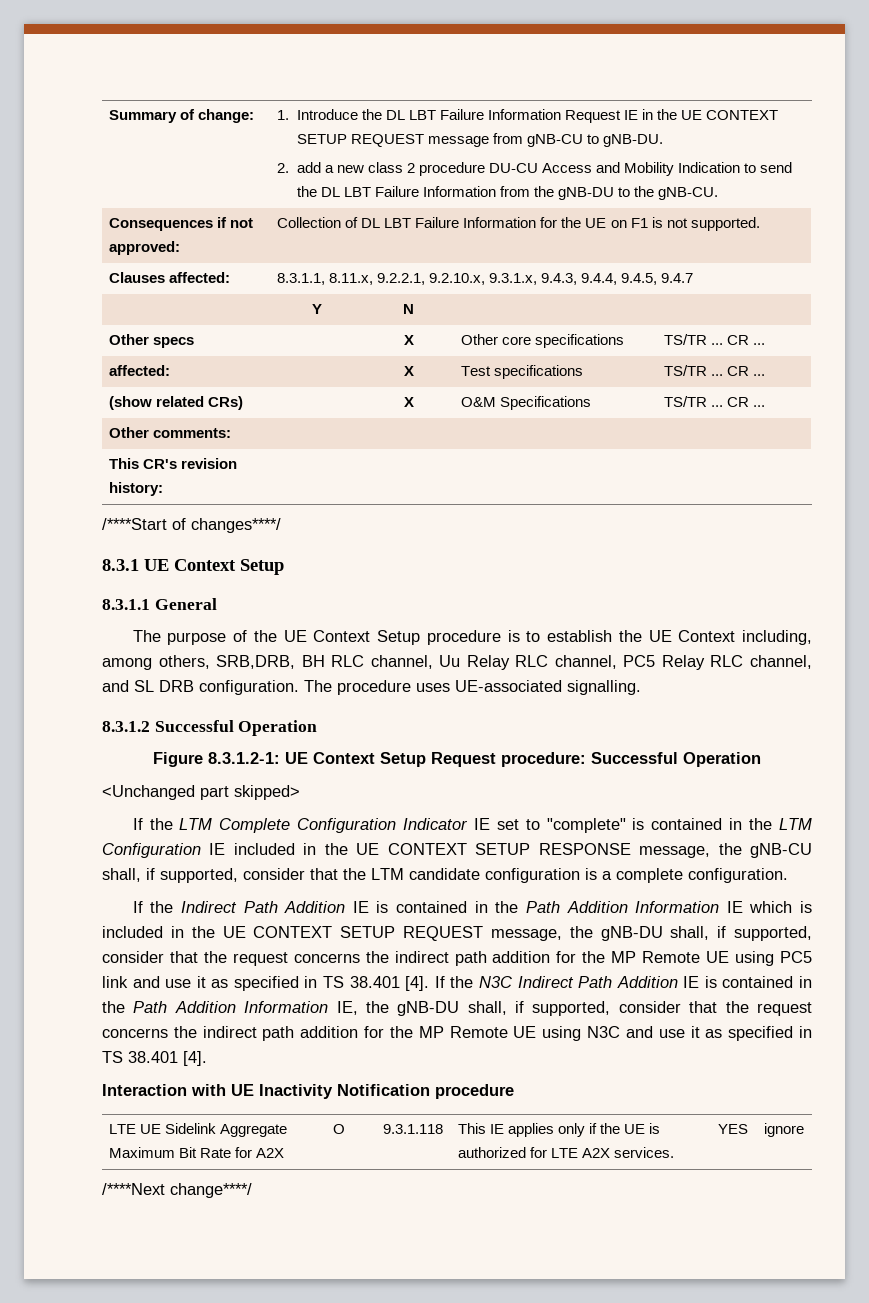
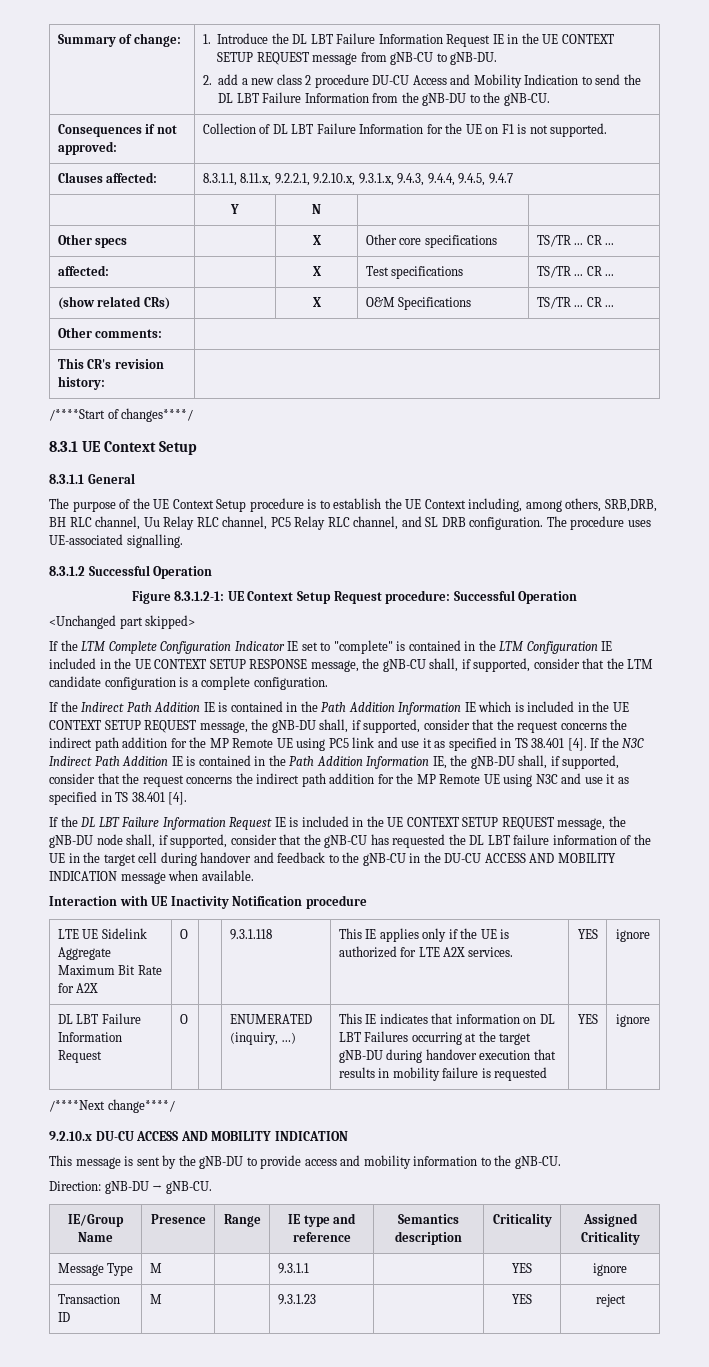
+ If the DL LBT Failure Information Request IE is included in the UE CONTEXT SETUP REQUEST message, the gNB-DU node shall, if supported, consider that the gNB-CU has requested the DL LBT failure information of the UE in the target cell during handover and feedback to the gNB-CU in the DU-CU ACCESS AND MOBILITY INDICATION message when available.
+ DL LBT Failure Information Request | O | | ENUMERATED (inquiry, …) | This IE indicates that information on DL LBT Failures occurring at the target gNB-DU during handover execution that results in mobility failure is requested | YES | ignore
  /****Next change****/
+ 9.2.10.x DU-CU ACCESS AND MOBILITY INDICATION
+ This message is sent by the gNB-DU to provide access and mobility information to the gNB-CU.
+ Direction: gNB-DU → gNB-CU.
+ IE/Group Name | Presence | Range | IE type and reference | Semantics description | Criticality | Assigned Criticality
+ Message Type | M | | 9.3.1.1 | | YES | ignore
+ Transaction ID | M | | 9.3.1.23 | | YES | reject

